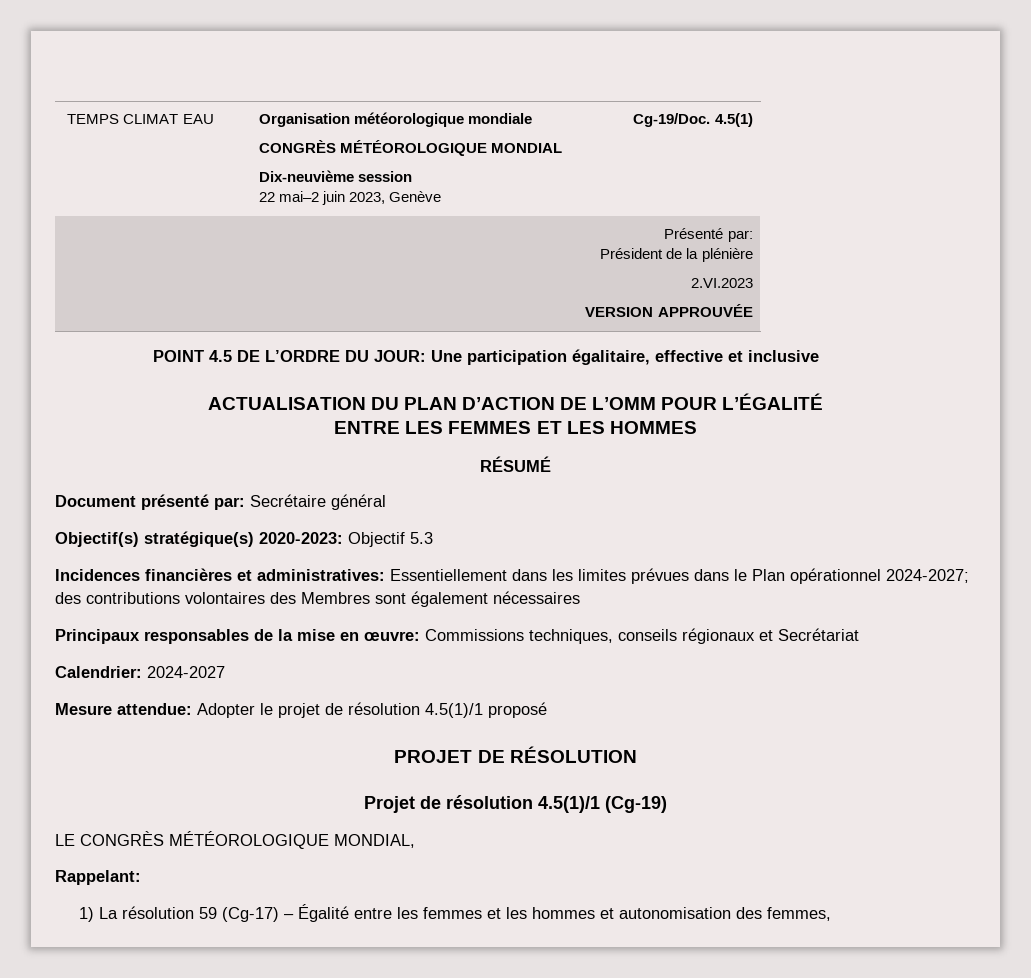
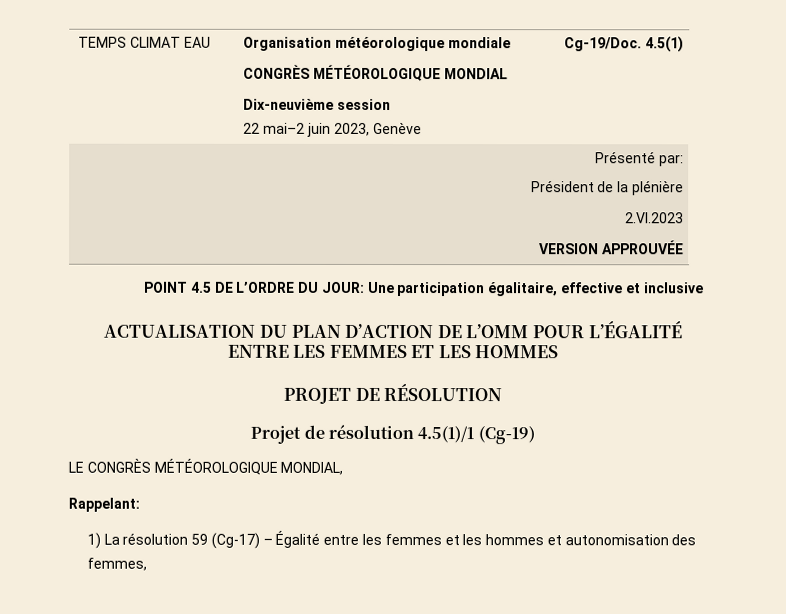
- RÉSUMÉ
- Document présenté par: Secrétaire général
- Objectif(s) stratégique(s) 2020-2023: Objectif 5.3
- Incidences financières et administratives: Essentiellement dans les limites prévues dans le Plan opérationnel 2024-2027; des contributions volontaires des Membres sont également nécessaires
- Principaux responsables de la mise en œuvre: Commissions techniques, conseils régionaux et Secrétariat
- Calendrier: 2024-2027
- Mesure attendue: Adopter le projet de résolution 4.5(1)/1 proposé

